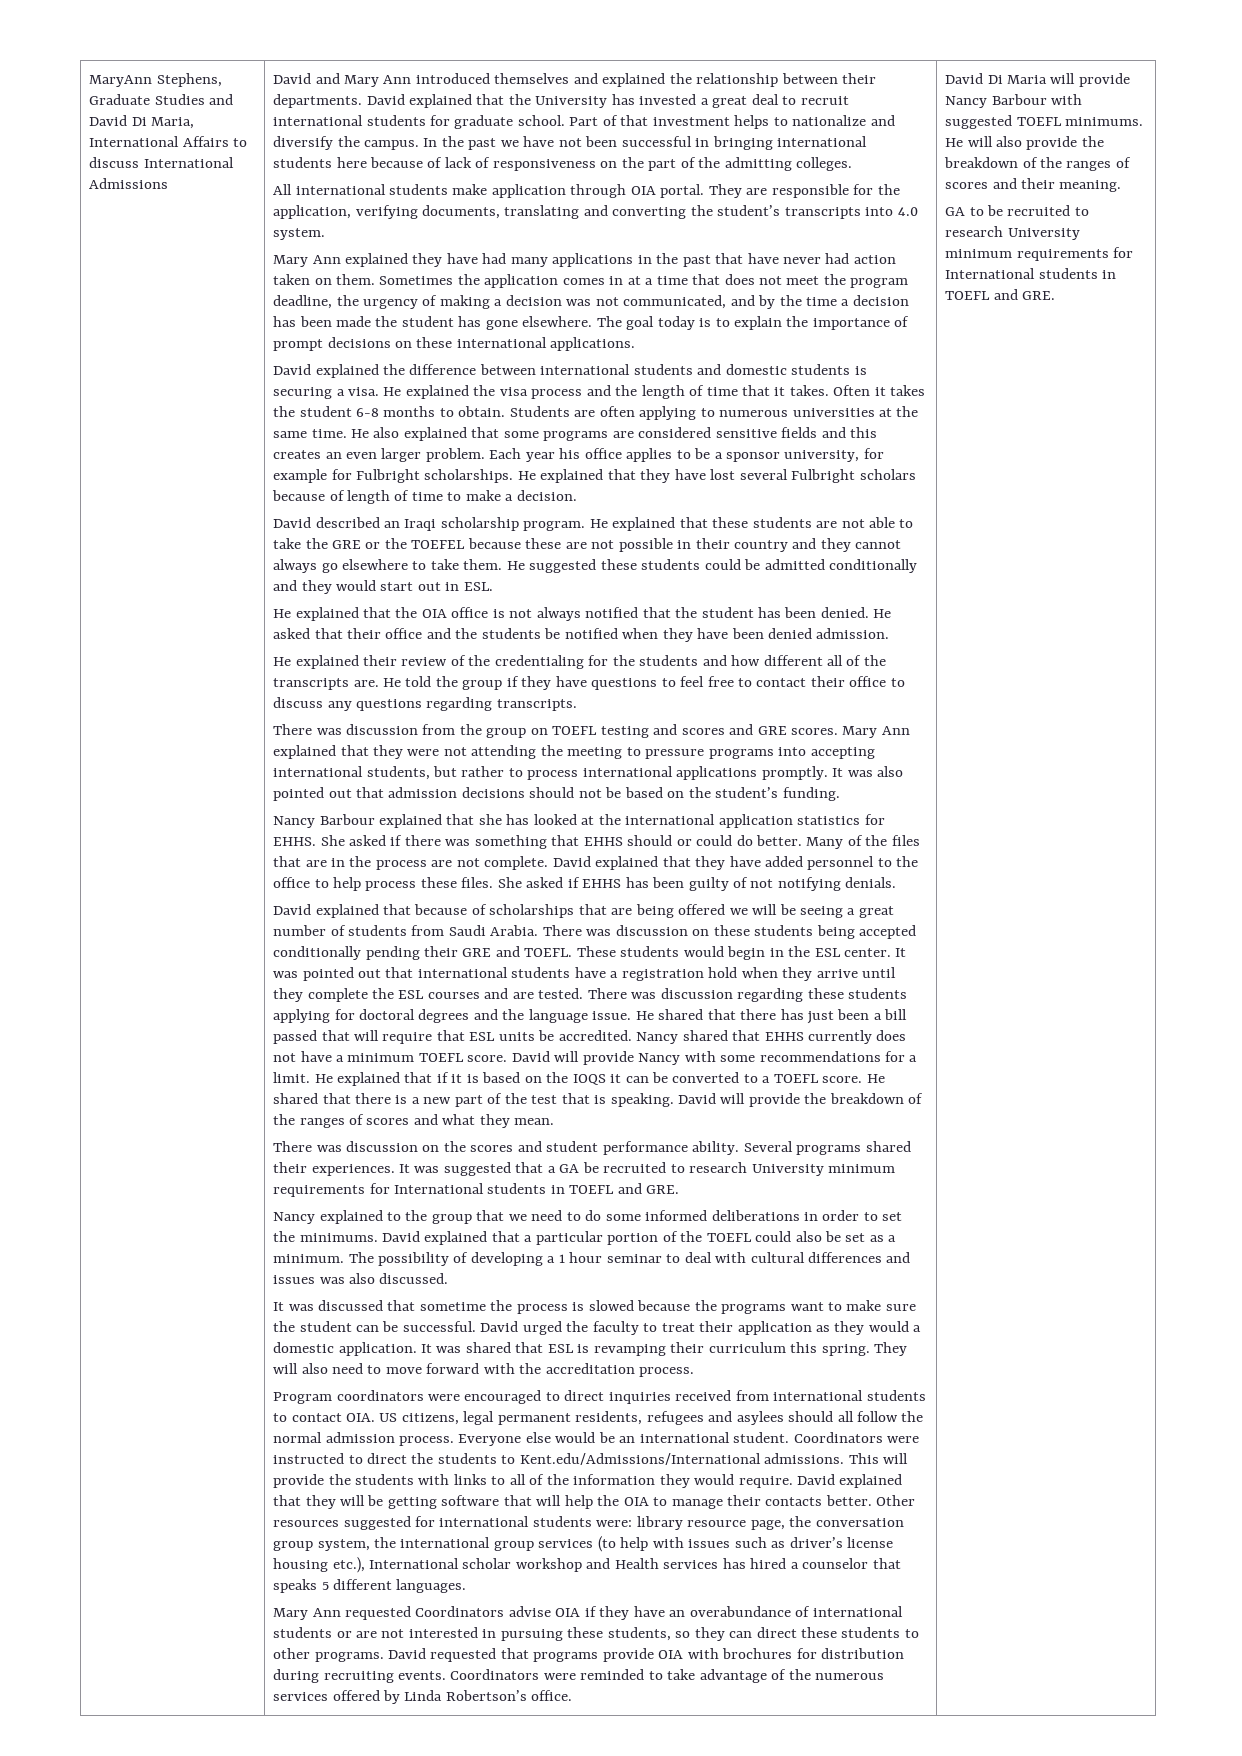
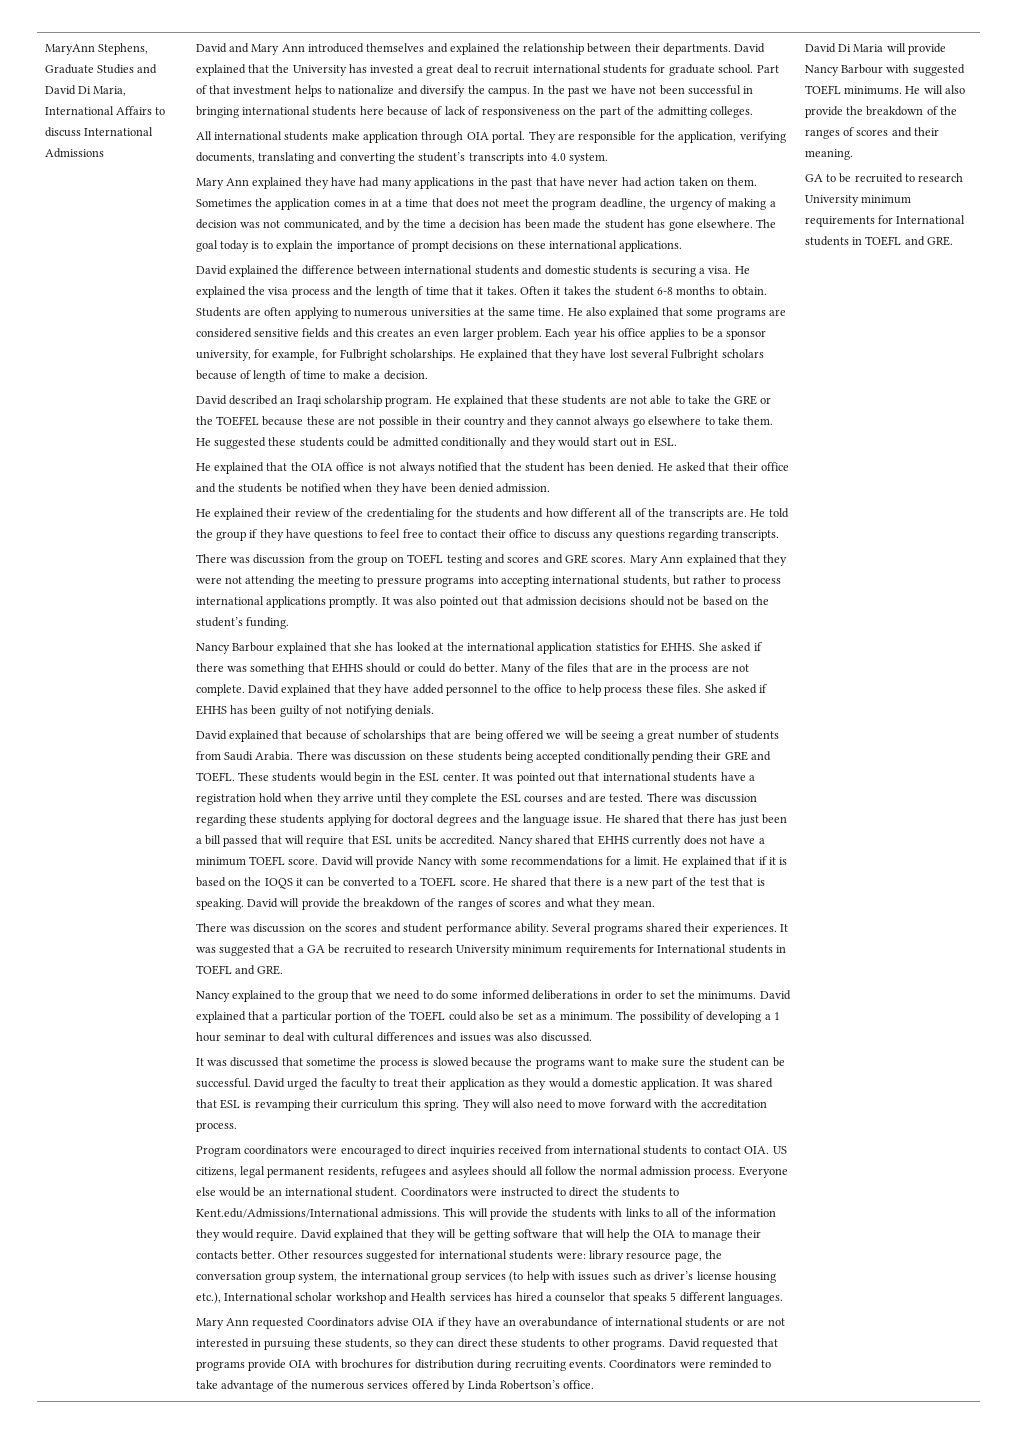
- Each year his office applies to be a sponsor university, for example for Fulbright scholarships.
+ Each year his office applies to be a sponsor university, for example, for Fulbright scholarships.

